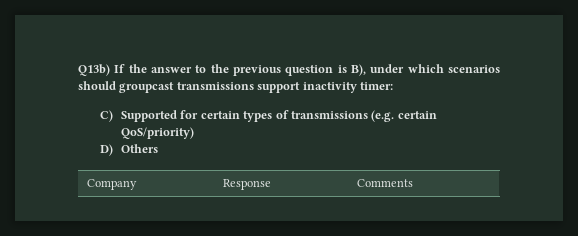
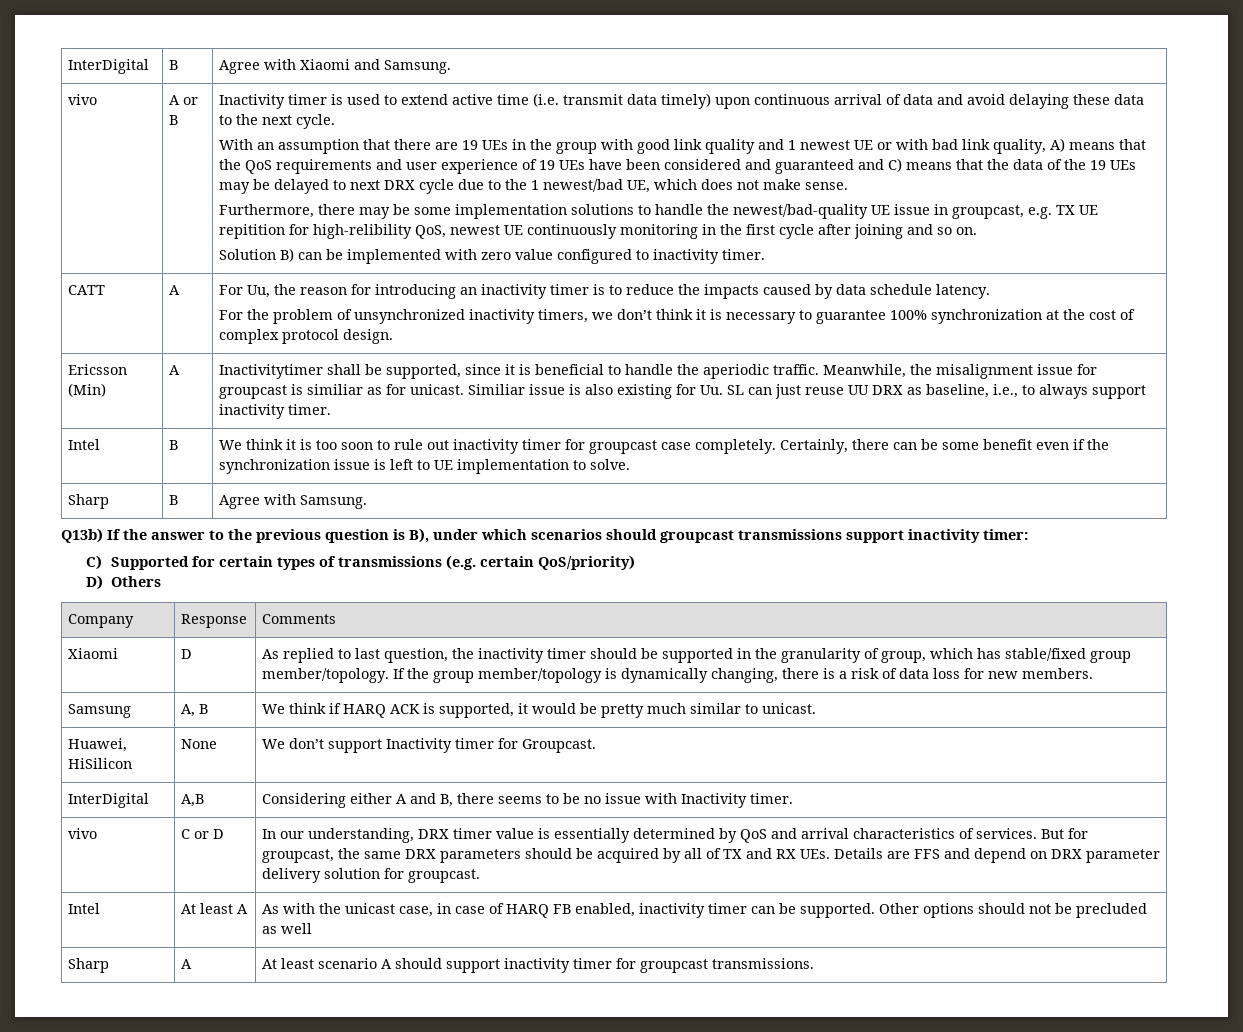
+ InterDigital | B | Agree with Xiaomi and Samsung.
+ vivo | A or B | Inactivity timer is used to extend active time (i.e. transmit data timely) upon continuous arrival of data and avoid delaying these data to the next cycle.
+ With an assumption that there are 19 UEs in the group with good link quality and 1 newest UE or with bad link quality, A) means that the QoS requirements and user experience of 19 UEs have been considered and guaranteed and C) means that the data of the 19 UEs may be delayed to next DRX cycle due to the 1 newest/bad UE, which does not make sense.
+ Furthermore, there may be some implementation solutions to handle the newest/bad-quality UE issue in groupcast, e.g. TX UE repitition for high-relibility QoS, newest UE continuously monitoring in the first cycle after joining and so on.
+ Solution B) can be implemented with zero value configured to inactivity timer.
+ CATT | A | For Uu, the reason for introducing an inactivity timer is to reduce the impacts caused by data schedule latency.
+ For the problem of unsynchronized inactivity timers, we don’t think it is necessary to guarantee 100% synchronization at the cost of complex protocol design.
+ Ericsson (Min) | A | Inactivitytimer shall be supported, since it is beneficial to handle the aperiodic traffic. Meanwhile, the misalignment issue for groupcast is similiar as for unicast. Similiar issue is also existing for Uu. SL can just reuse UU DRX as baseline, i.e., to always support inactivity timer.
+ Intel | B | We think it is too soon to rule out inactivity timer for groupcast case completely. Certainly, there can be some benefit even if the synchronization issue is left to UE implementation to solve.
+ Sharp | B | Agree with Samsung.
+ Xiaomi | D | As replied to last question, the inactivity timer should be supported in the granularity of group, which has stable/fixed group member/topology. If the group member/topology is dynamically changing, there is a risk of data loss for new members.
+ Samsung | A, B | We think if HARQ ACK is supported, it would be pretty much similar to unicast.
+ Huawei, HiSilicon | None | We don’t support Inactivity timer for Groupcast.
+ InterDigital | A,B | Considering either A and B, there seems to be no issue with Inactivity timer.
+ vivo | C or D | In our understanding, DRX timer value is essentially determined by QoS and arrival characteristics of services. But for groupcast, the same DRX parameters should be acquired by all of TX and RX UEs. Details are FFS and depend on DRX parameter delivery solution for groupcast.
+ Intel | At least A | As with the unicast case, in case of HARQ FB enabled, inactivity timer can be supported. Other options should not be precluded as well
+ Sharp | A | At least scenario A should support inactivity timer for groupcast transmissions.

